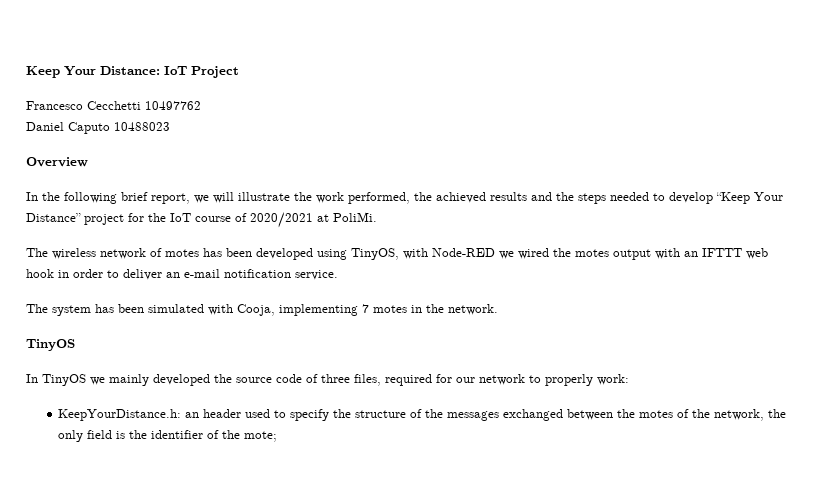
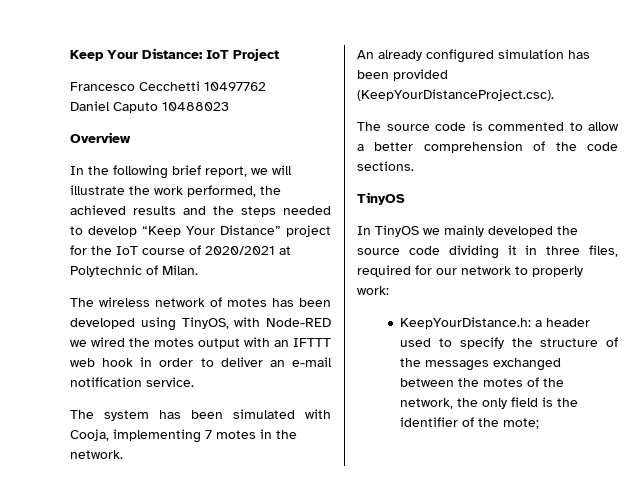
- In the following brief report, we will illustrate the work performed, the achieved results and the steps needed to develop “Keep Your Distance” project for the IoT course of 2020/2021 at PoliMi.
+ In the following brief report, we will illustrate the work performed, the achieved results and the steps needed to develop “Keep Your Distance” project for the IoT course of 2020/2021 at Polytechnic of Milan.
+ An already configured simulation has been provided (KeepYourDistanceProject.csc).
+ The source code is commented to allow a better comprehension of the code sections.
- In TinyOS we mainly developed the source code of three files, required for our network to properly work:
+ In TinyOS we mainly developed the source code dividing it in three files, required for our network to properly work:
- KeepYourDistance.h: an header used to specify the structure of the messages exchanged between the motes of the network, the only field is the identifier of the mote;
+ KeepYourDistance.h: a header used to specify the structure of the messages exchanged between the motes of the network, the only field is the identifier of the mote;

